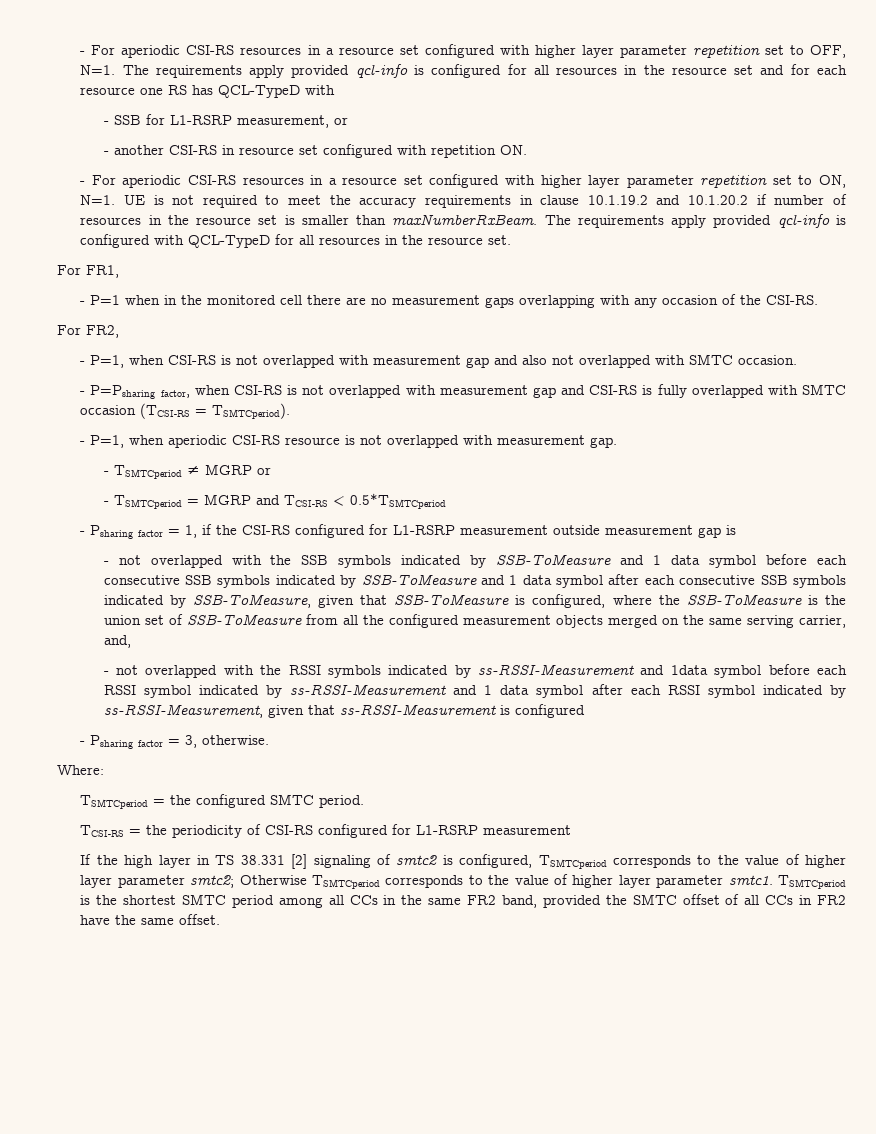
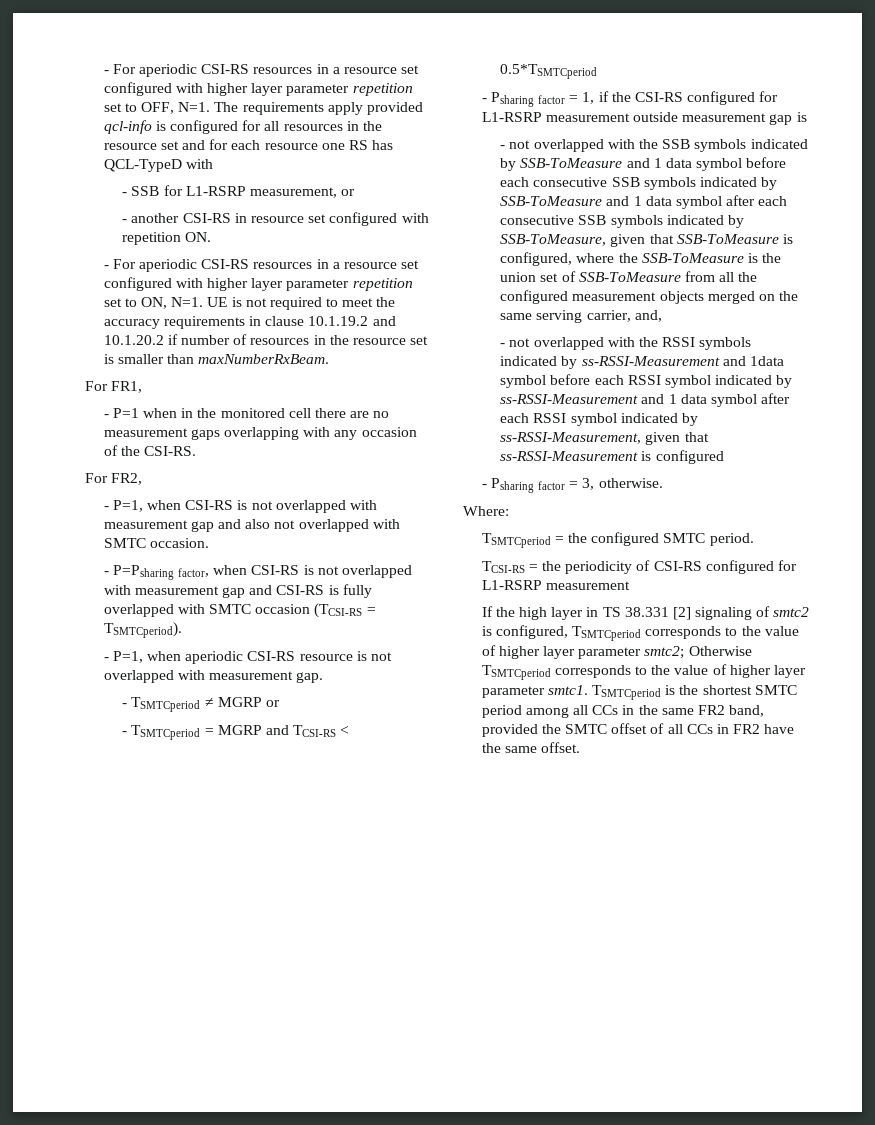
- The requirements apply provided qcl-info is configured with QCL-TypeD for all resources in the resource set.

